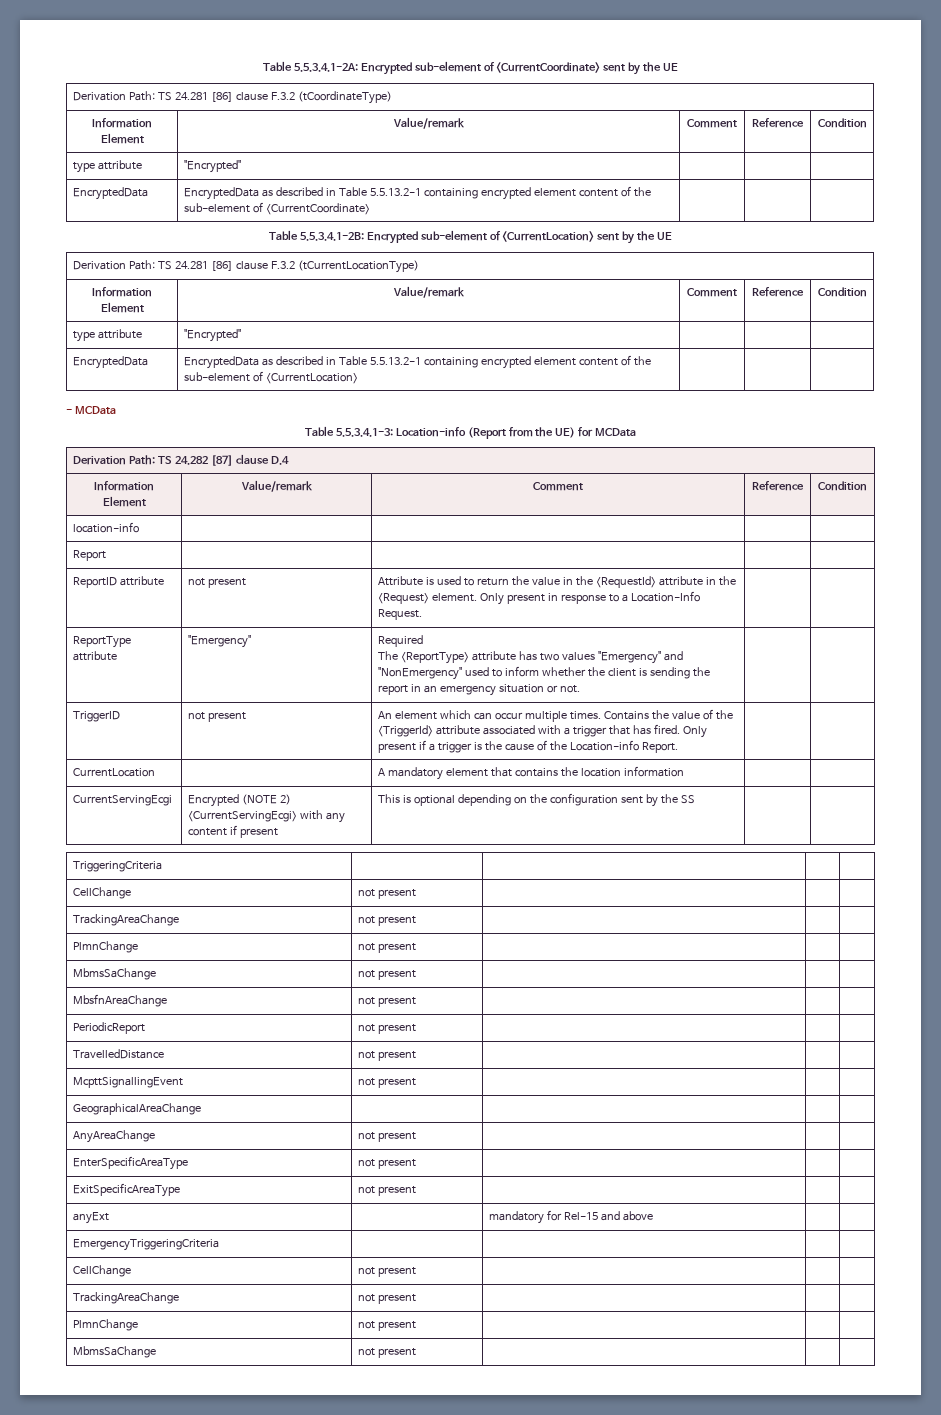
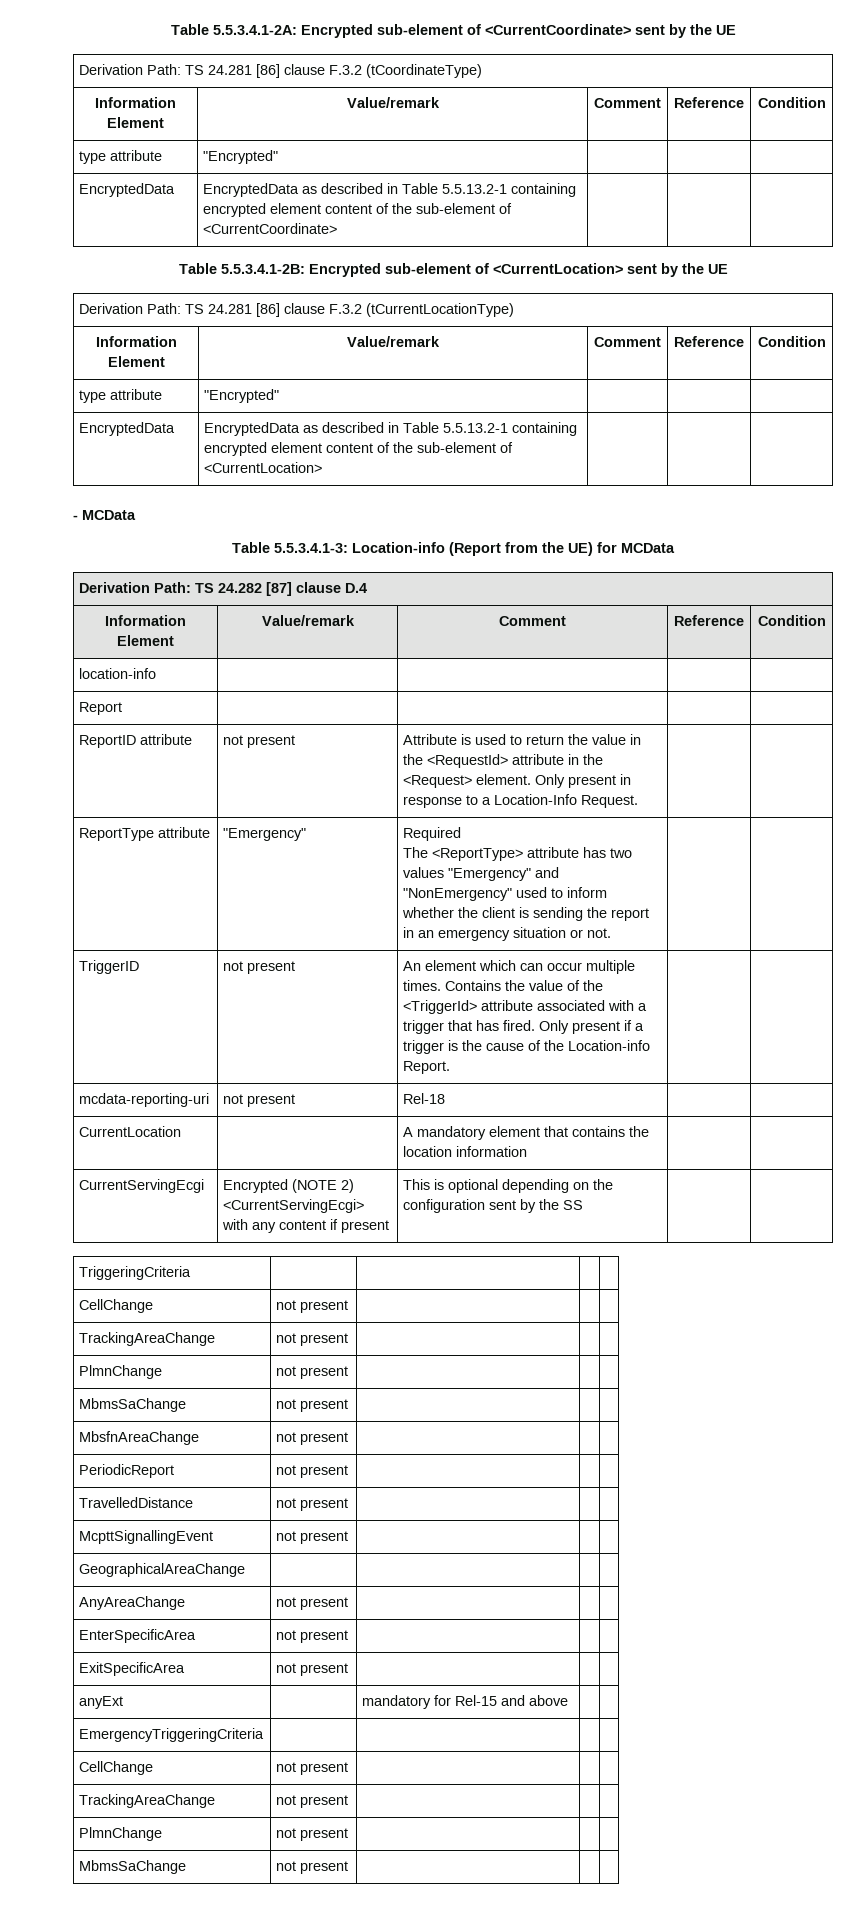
+ mcdata-reporting-uri | not present | Rel-18 | |
- EnterSpecificAreaType | not present | | |
- ExitSpecificAreaType | not present | | |
+ EnterSpecificArea | not present | | |
+ ExitSpecificArea | not present | | |

